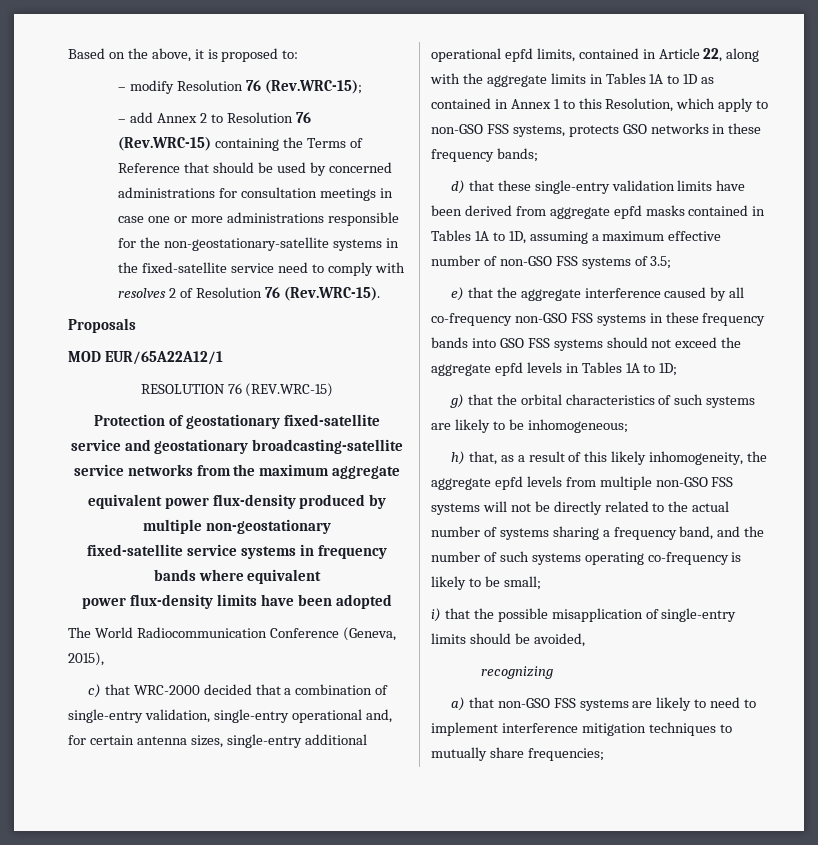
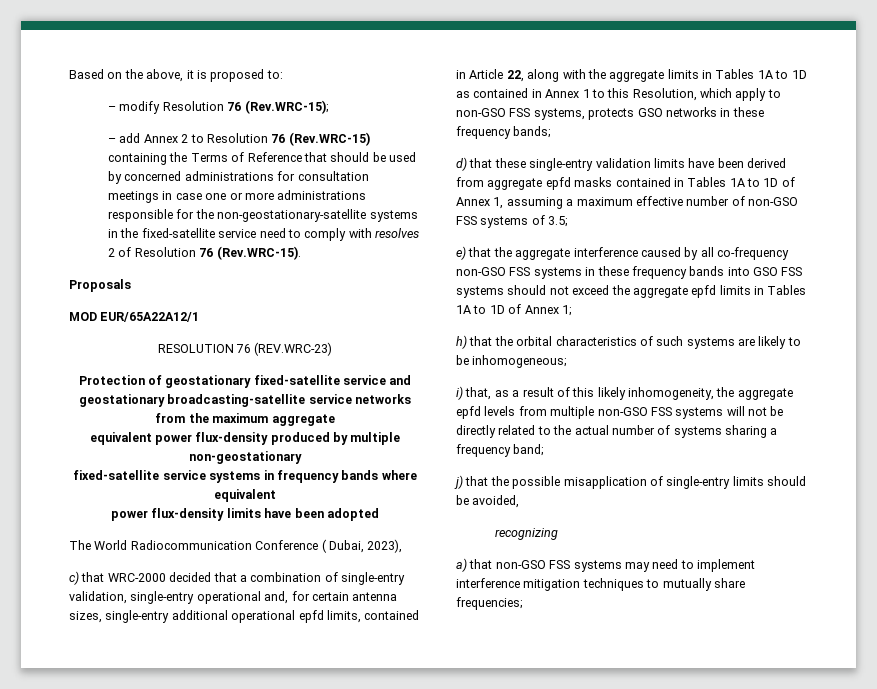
- RESOLUTION 76 (REV.WRC-15)
+ RESOLUTION 76 (REV.WRC-23)
- The World Radiocommunication Conference (Geneva, 2015),
+ The World Radiocommunication Conference ( Dubai, 2023),
- d) that these single-entry validation limits have been derived from aggregate epfd masks contained in Tables 1A to 1D, assuming a maximum effective number of non-GSO FSS systems of 3.5;
+ d) that these single-entry validation limits have been derived from aggregate epfd masks contained in Tables 1A to 1D of Annex 1, assuming a maximum effective number of non-GSO FSS systems of 3.5;
- e) that the aggregate interference caused by all co-frequency non-GSO FSS systems in these frequency bands into GSO FSS systems should not exceed the aggregate epfd levels in Tables 1A to 1D;
- g) that the orbital characteristics of such systems are likely to be inhomogeneous;
+ e) that the aggregate interference caused by all co-frequency non-GSO FSS systems in these frequency bands into GSO FSS systems should not exceed the aggregate epfd limits in Tables 1A to 1D of Annex 1;
+ h) that the orbital characteristics of such systems are likely to be inhomogeneous;
- h) that, as a result of this likely inhomogeneity, the aggregate epfd levels from multiple non-GSO FSS systems will not be directly related to the actual number of systems sharing a frequency band, and the number of such systems operating co-frequency is likely to be small;
- i) that the possible misapplication of single-entry limits should be avoided,
+ i) that, as a result of this likely inhomogeneity, the aggregate epfd levels from multiple non-GSO FSS systems will not be directly related to the actual number of systems sharing a frequency band;
+ j) that the possible misapplication of single-entry limits should be avoided,
- a) that non-GSO FSS systems are likely to need to implement interference mitigation techniques to mutually share frequencies;
+ a) that non-GSO FSS systems may need to implement interference mitigation techniques to mutually share frequencies;

